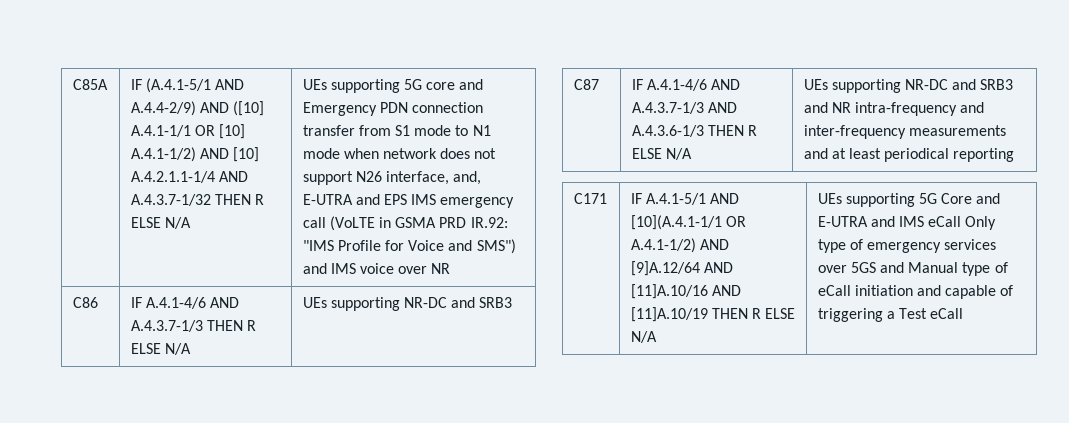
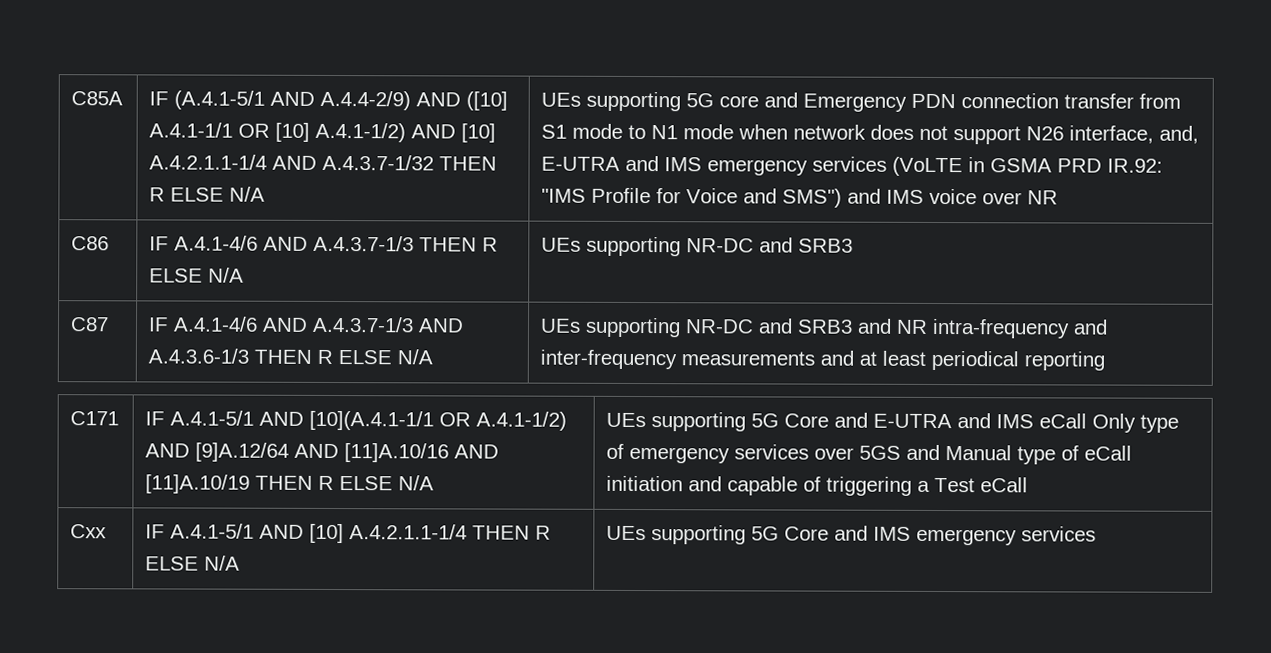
- UEs supporting 5G core and Emergency PDN connection transfer from S1 mode to N1 mode when network does not support N26 interface, and, E-UTRA and EPS IMS emergency call (VoLTE in GSMA PRD IR.92: "IMS Profile for Voice and SMS") and IMS voice over NR
+ UEs supporting 5G core and Emergency PDN connection transfer from S1 mode to N1 mode when network does not support N26 interface, and, E-UTRA and IMS emergency services (VoLTE in GSMA PRD IR.92: "IMS Profile for Voice and SMS") and IMS voice over NR
+ Cxx | IF A.4.1-5/1 AND [10] A.4.2.1.1-1/4 THEN R ELSE N/A | UEs supporting 5G Core and IMS emergency services

